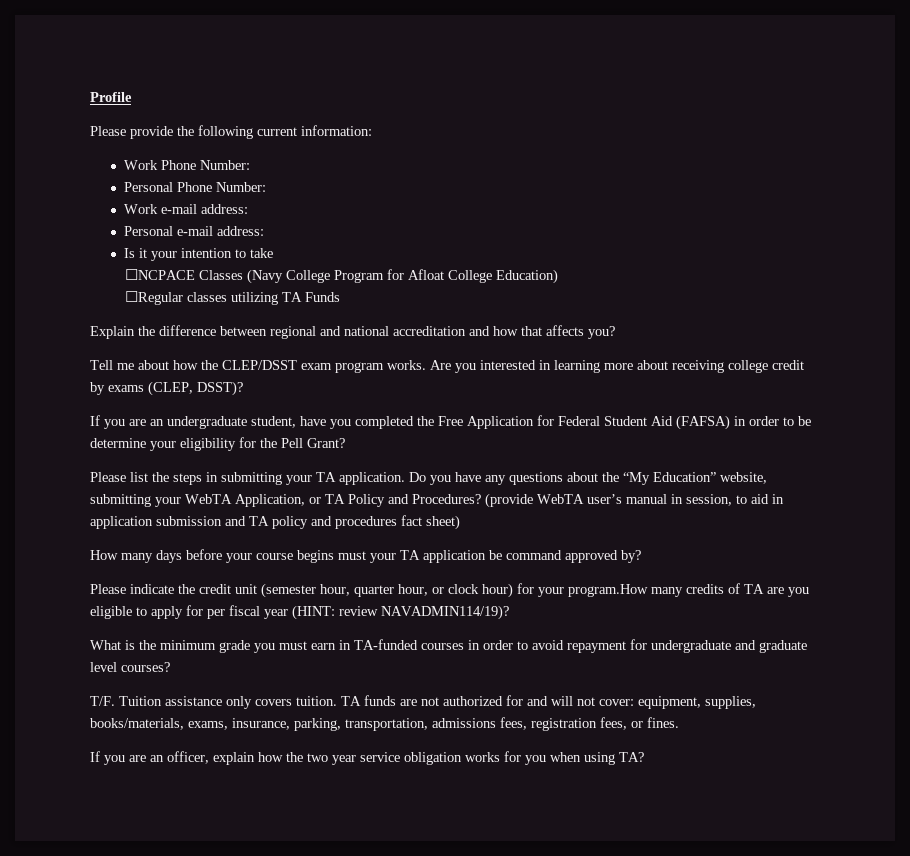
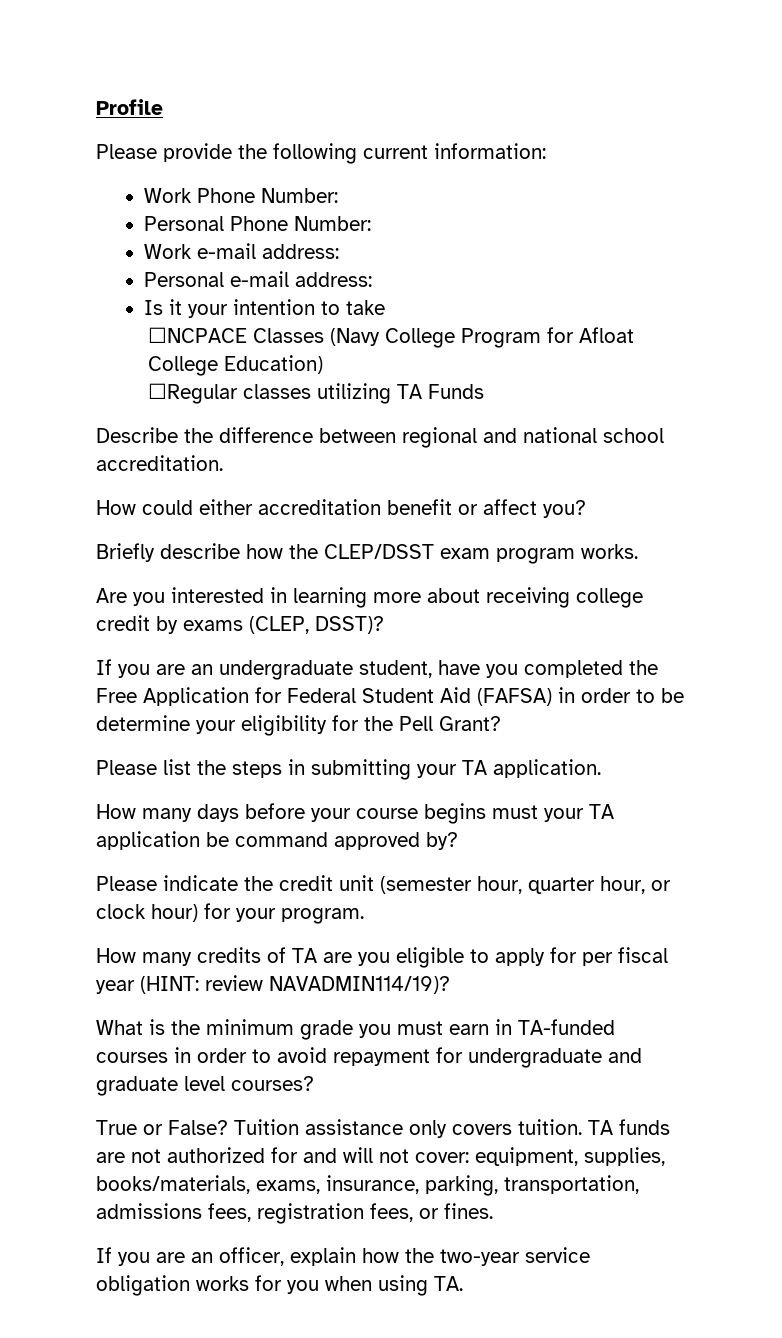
- Explain the difference between regional and national accreditation and how that affects you?
- Tell me about how the CLEP/DSST exam program works. Are you interested in learning more about receiving college credit by exams (CLEP, DSST)?
+ Describe the difference between regional and national school accreditation.
+ How could either accreditation benefit or affect you?
+ Briefly describe how the CLEP/DSST exam program works.
+ Are you interested in learning more about receiving college credit by exams (CLEP, DSST)?
- Do you have any questions about the “My Education” website, submitting your WebTA Application, or TA Policy and Procedures? (provide WebTA user’s manual in session, to aid in application submission and TA policy and procedures fact sheet)
- Please indicate the credit unit (semester hour, quarter hour, or clock hour) for your program.How many credits of TA are you eligible to apply for per fiscal year (HINT: review NAVADMIN114/19)?
+ Please indicate the credit unit (semester hour, quarter hour, or clock hour) for your program.
+ How many credits of TA are you eligible to apply for per fiscal year (HINT: review NAVADMIN114/19)?
- T/F. Tuition assistance only covers tuition.
+ True or False? Tuition assistance only covers tuition.
- If you are an officer, explain how the two year service obligation works for you when using TA?
+ If you are an officer, explain how the two-year service obligation works for you when using TA.

